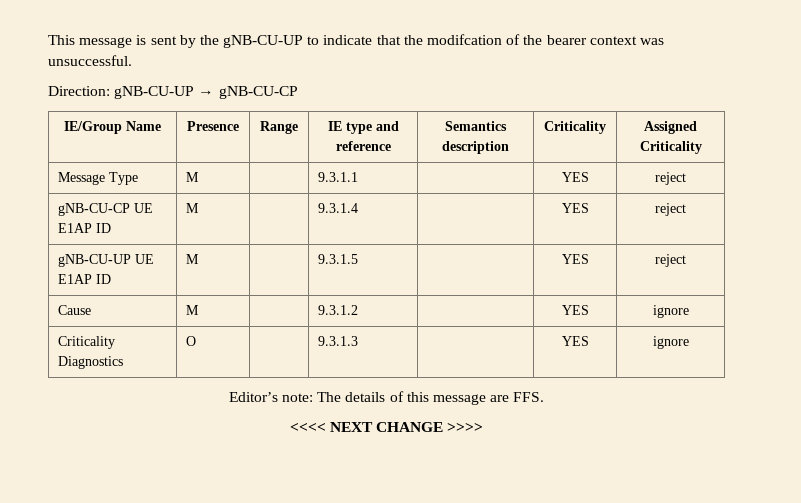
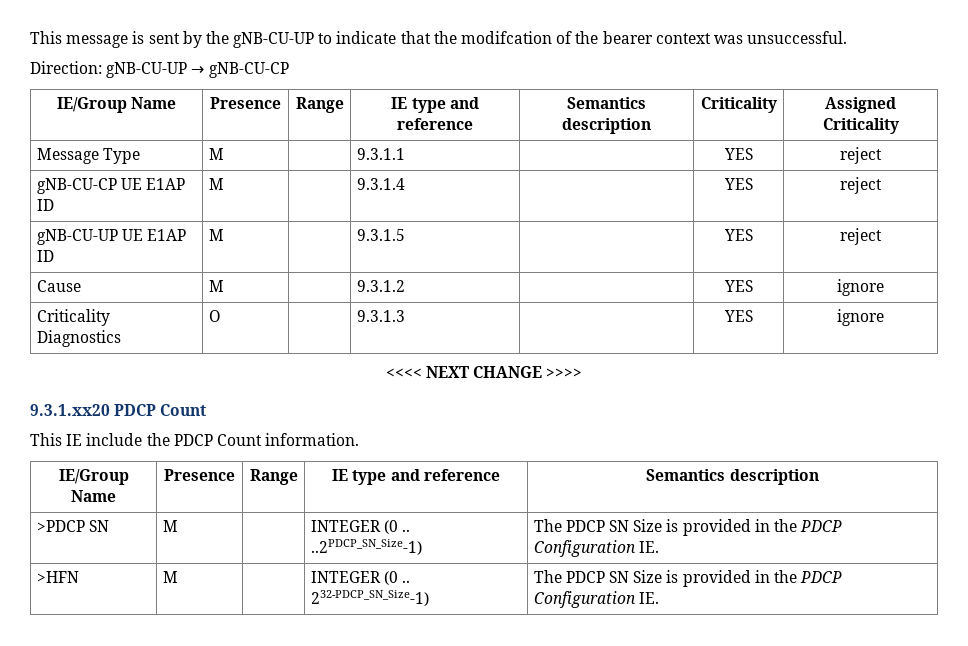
- Editor’s note: The details of this message are FFS.
  <<<< NEXT CHANGE >>>>
+ 9.3.1.xx20 PDCP Count
+ This IE include the PDCP Count information.
+ IE/Group Name | Presence | Range | IE type and reference | Semantics description
+ >PDCP SN | M | | INTEGER (0 .. ..2PDCP_SN_Size-1) | The PDCP SN Size is provided in the PDCP Configuration IE.
+ >HFN | M | | INTEGER (0 .. 232-PDCP_SN_Size-1) | The PDCP SN Size is provided in the PDCP Configuration IE.

